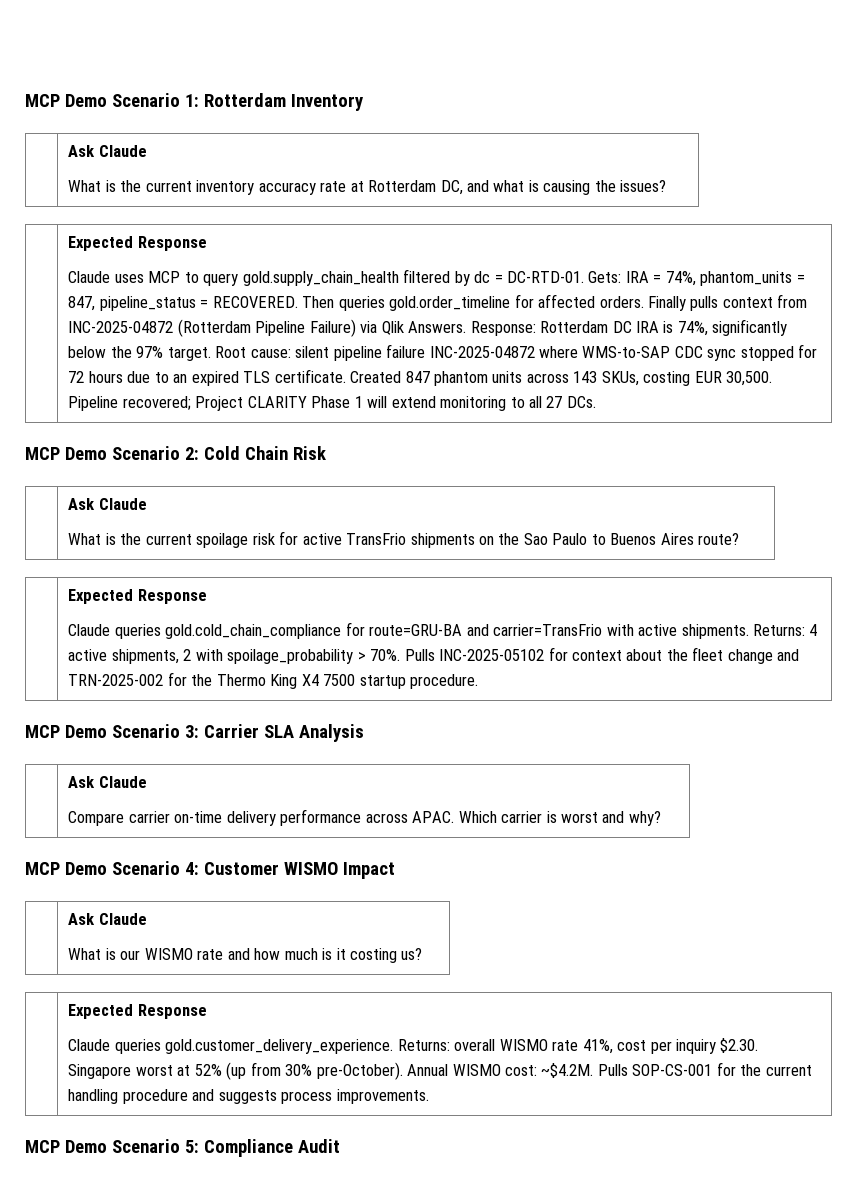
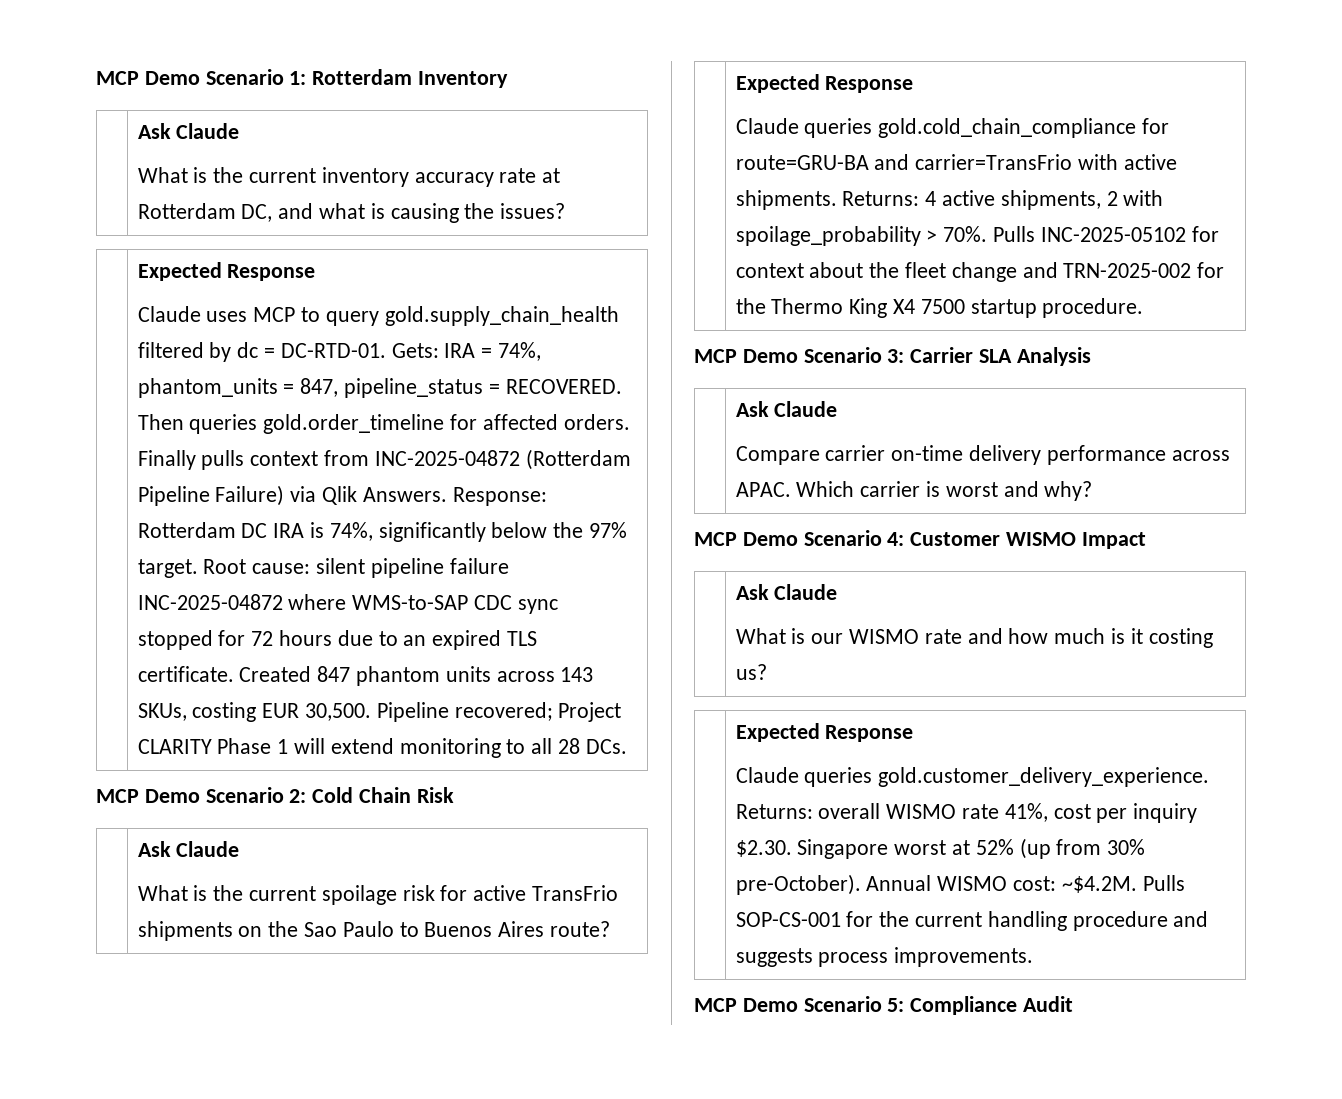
- Pipeline recovered; Project CLARITY Phase 1 will extend monitoring to all 27 DCs.
+ Pipeline recovered; Project CLARITY Phase 1 will extend monitoring to all 28 DCs.

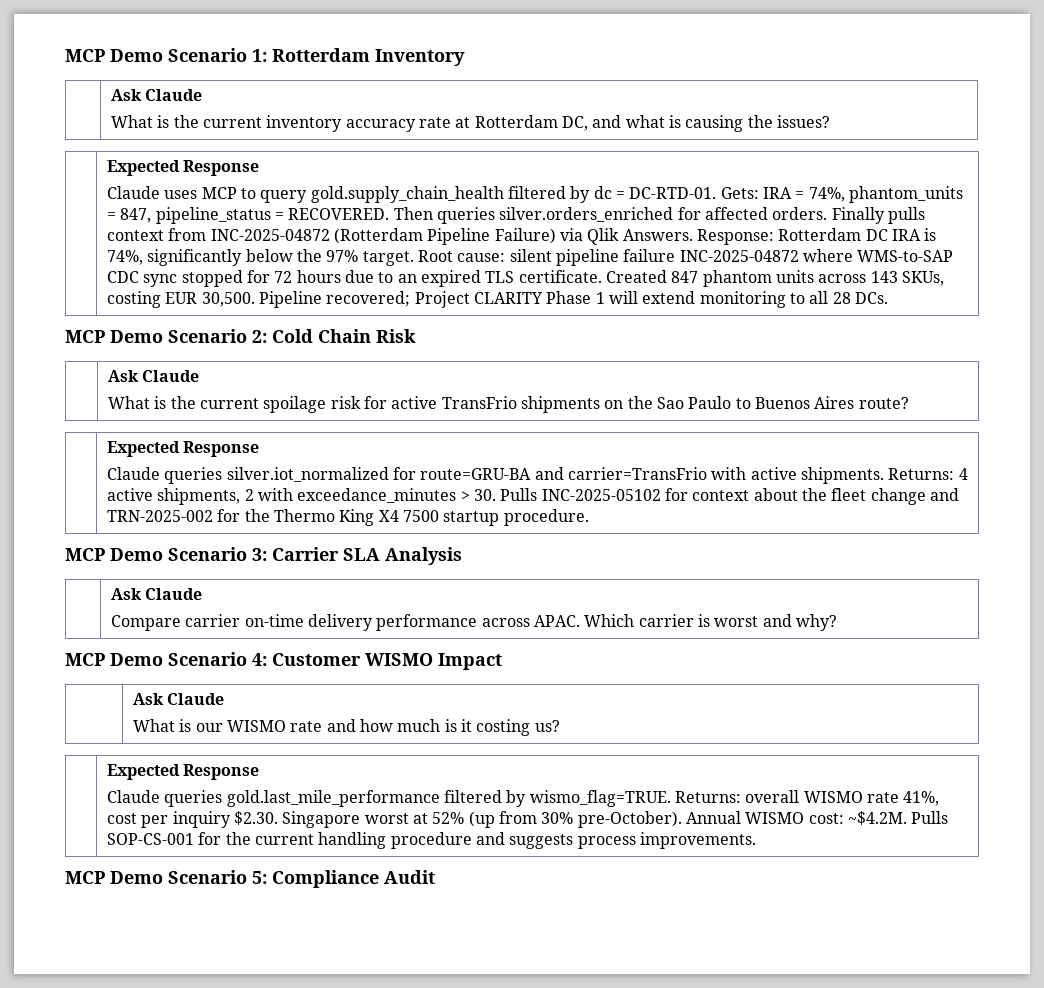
- Then queries gold.order_timeline for affected orders.
+ Then queries silver.orders_enriched for affected orders.
  Cold Chain Risk
  | Ask Claude
  What is the current spoilage risk for active TransFrio shipments on the Sao Paulo to Buenos Aires route?
  | Expected Response
- Claude queries gold.cold_chain_compliance for route=GRU-BA and carrier=TransFrio with active shipments. Returns: 4 active shipments, 2 with spoilage_probability > 70%. Pulls INC-2025-05102 for context about the fleet change and TRN-2025-002 for the Thermo King X4 7500 startup procedure.
+ Claude queries silver.iot_normalized for route=GRU-BA and carrier=TransFrio with active shipments. Returns: 4 active shipments, 2 with exceedance_minutes > 30. Pulls INC-2025-05102 for context about the fleet change and TRN-2025-002 for the Thermo King X4 7500 startup procedure.
  MCP Demo Scenario 4: Customer WISMO Impact
  | Ask Claude
  What is our WISMO rate and how much is it costing us?
  | Expected Response
- Claude queries gold.customer_delivery_experience. Returns: overall WISMO rate 41%, cost per inquiry $2.30. Singapore worst at 52% (up from 30% pre-October). Annual WISMO cost: ~$4.2M. Pulls SOP-CS-001 for the current handling procedure and suggests process improvements.
+ Claude queries gold.last_mile_performance filtered by wismo_flag=TRUE. Returns: overall WISMO rate 41%, cost per inquiry $2.30. Singapore worst at 52% (up from 30% pre-October). Annual WISMO cost: ~$4.2M. Pulls SOP-CS-001 for the current handling procedure and suggests process improvements.

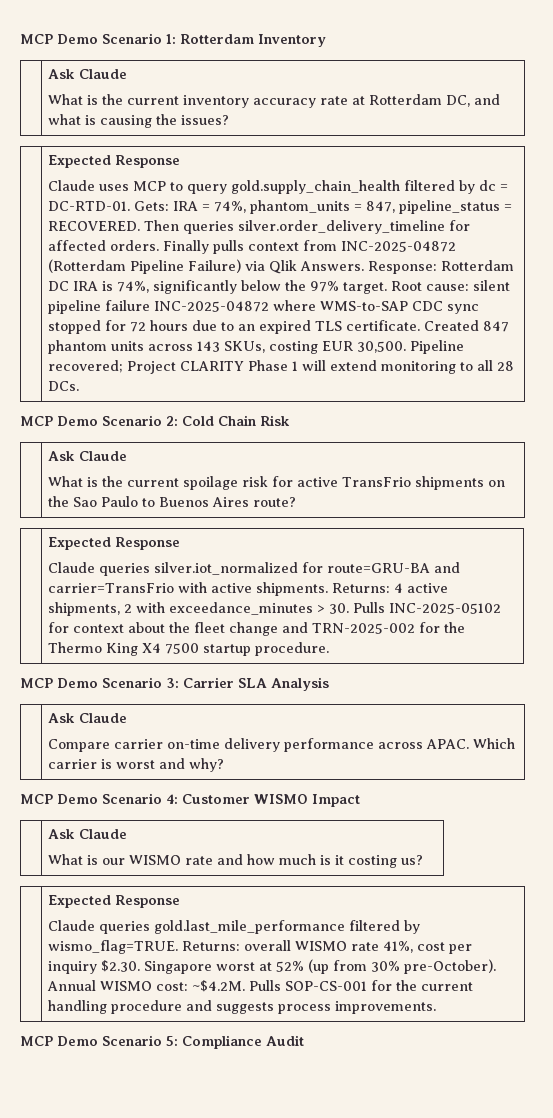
- Then queries silver.orders_enriched for affected orders.
+ Then queries silver.order_delivery_timeline for affected orders.

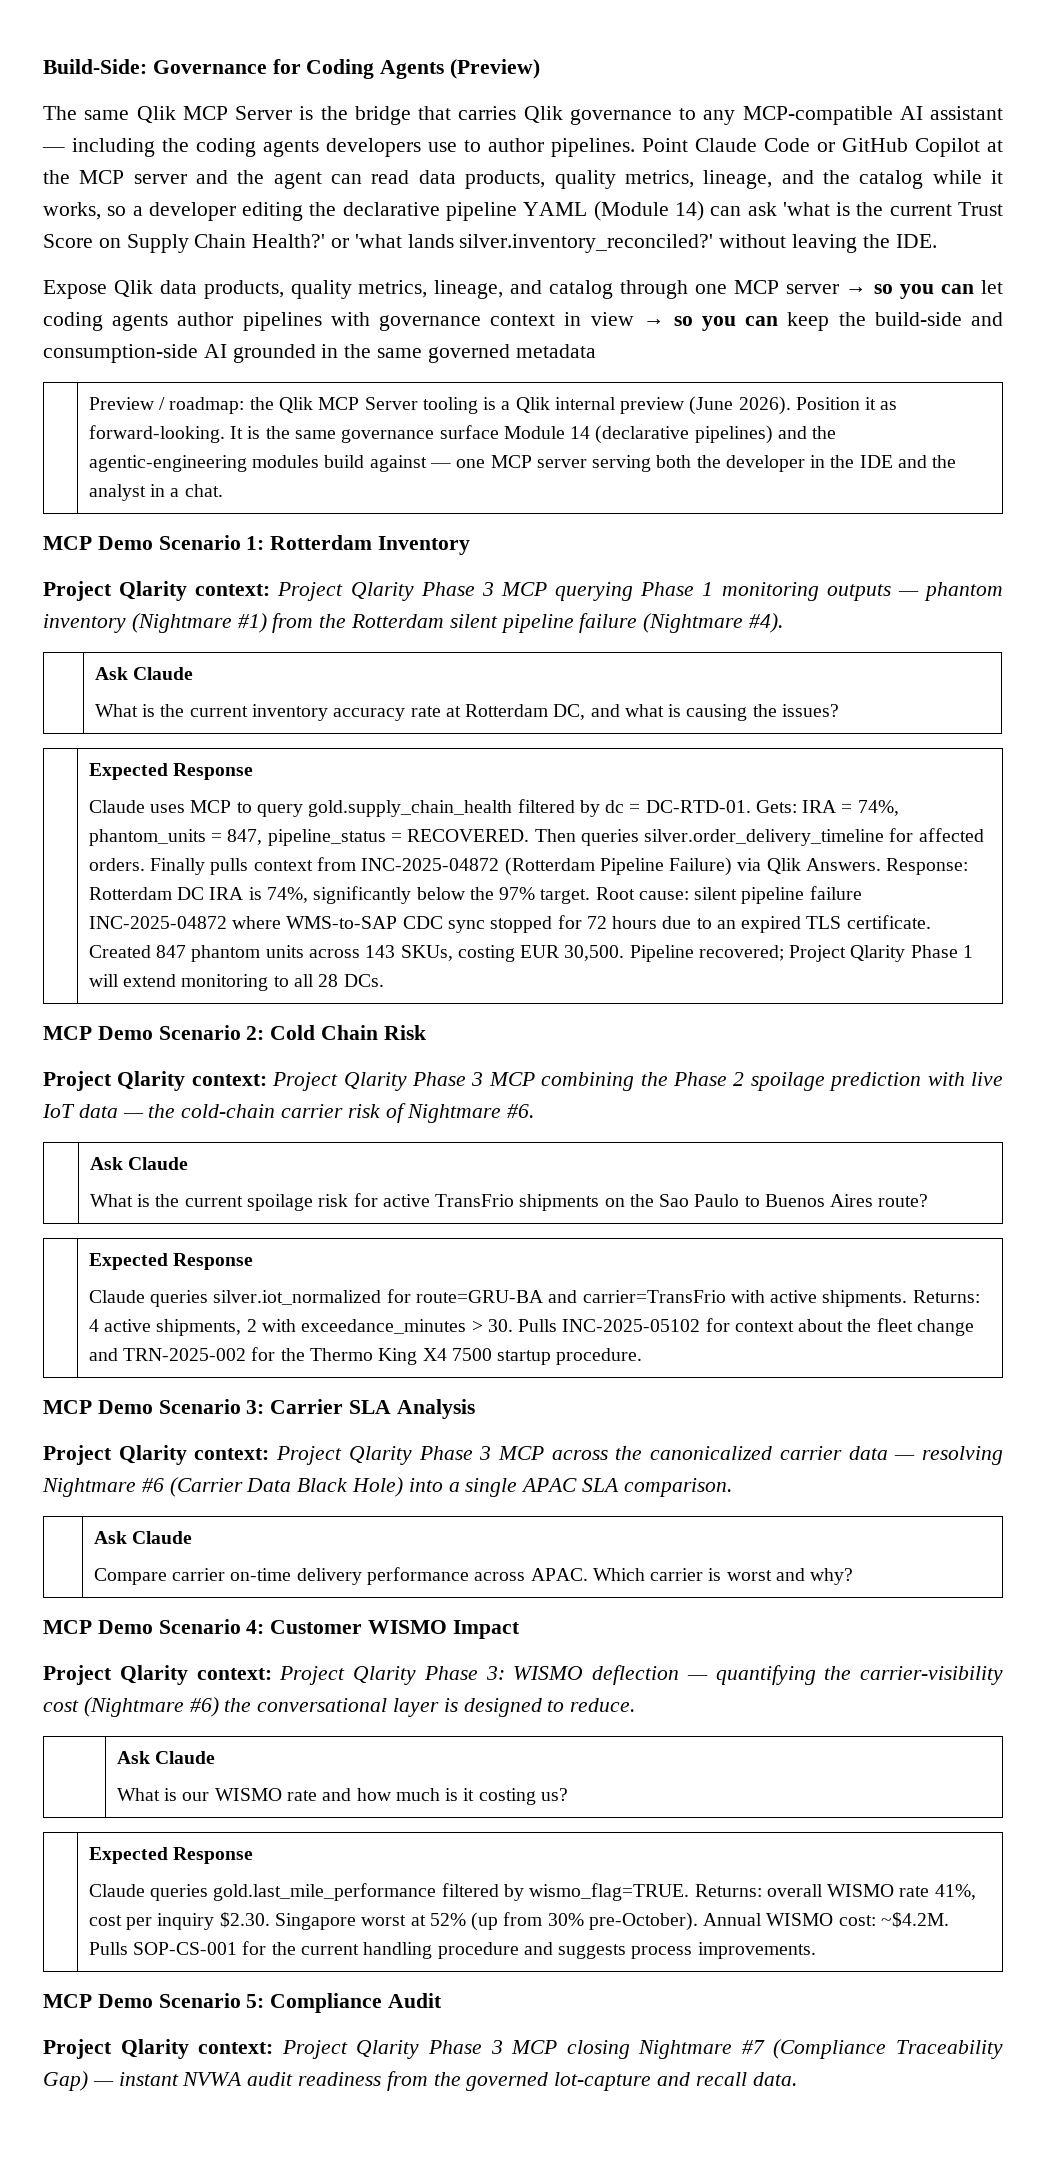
+ Build-Side: Governance for Coding Agents (Preview)
+ The same Qlik MCP Server is the bridge that carries Qlik governance to any MCP-compatible AI assistant — including the coding agents developers use to author pipelines. Point Claude Code or GitHub Copilot at the MCP server and the agent can read data products, quality metrics, lineage, and the catalog while it works, so a developer editing the declarative pipeline YAML (Module 14) can ask 'what is the current Trust Score on Supply Chain Health?' or 'what lands silver.inventory_reconciled?' without leaving the IDE.
+ Expose Qlik data products, quality metrics, lineage, and catalog through one MCP server → so you can let coding agents author pipelines with governance context in view → so you can keep the build-side and consumption-side AI grounded in the same governed metadata
+ | Preview / roadmap: the Qlik MCP Server tooling is a Qlik internal preview (June 2026). Position it as forward-looking. It is the same governance surface Module 14 (declarative pipelines) and the agentic-engineering modules build against — one MCP server serving both the developer in the IDE and the analyst in a chat.
+ Project Qlarity context: Project Qlarity Phase 3 MCP querying Phase 1 monitoring outputs — phantom inventory (Nightmare #1) from the Rotterdam silent pipeline failure (Nightmare #4).
- Pipeline recovered; Project CLARITY Phase 1 will extend monitoring to all 28 DCs.
+ Pipeline recovered; Project Qlarity Phase 1 will extend monitoring to all 28 DCs.
+ Project Qlarity context: Project Qlarity Phase 3 MCP combining the Phase 2 spoilage prediction with live IoT data — the cold-chain carrier risk of Nightmare #6.
+ Project Qlarity context: Project Qlarity Phase 3 MCP across the canonicalized carrier data — resolving Nightmare #6 (Carrier Data Black Hole) into a single APAC SLA comparison.
+ Project Qlarity context: Project Qlarity Phase 3: WISMO deflection — quantifying the carrier-visibility cost (Nightmare #6) the conversational layer is designed to reduce.
+ Project Qlarity context: Project Qlarity Phase 3 MCP closing Nightmare #7 (Compliance Traceability Gap) — instant NVWA audit readiness from the governed lot-capture and recall data.

